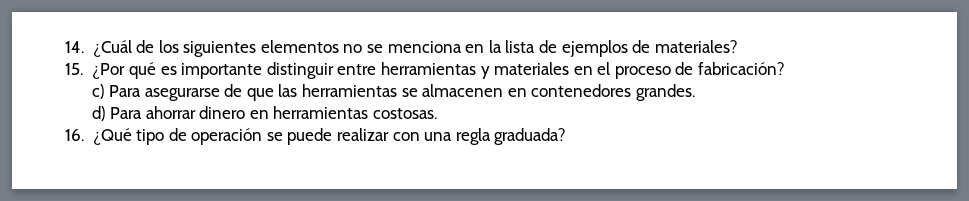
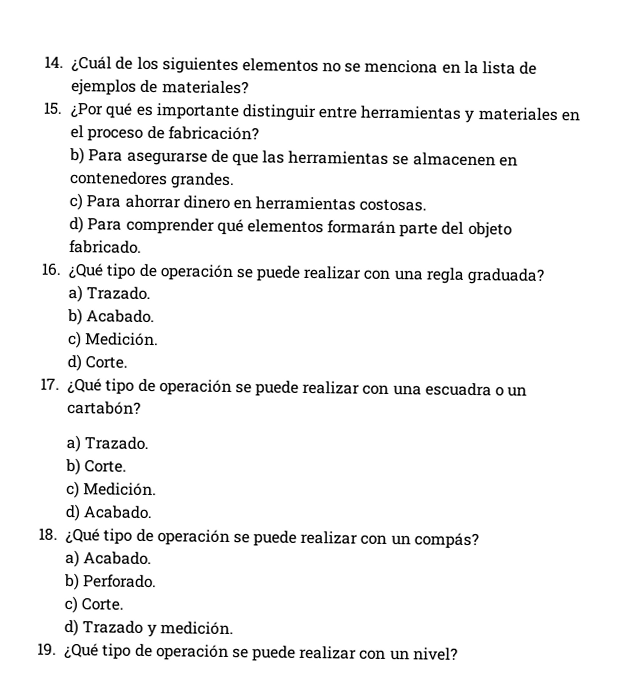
- c) Para asegurarse de que las herramientas se almacenen en contenedores grandes.
+ b) Para asegurarse de que las herramientas se almacenen en contenedores grandes.
- d) Para ahorrar dinero en herramientas costosas.
+ c) Para ahorrar dinero en herramientas costosas.
+ d) Para comprender qué elementos formarán parte del objeto fabricado.
  16. ¿Qué tipo de operación se puede realizar con una regla graduada?
+ a) Trazado.
+ b) Acabado.
+ c) Medición.
+ d) Corte.
+ 17. ¿Qué tipo de operación se puede realizar con una escuadra o un cartabón?
+ a) Trazado.
+ b) Corte.
+ c) Medición.
+ d) Acabado.
+ 18. ¿Qué tipo de operación se puede realizar con un compás?
+ a) Acabado.
+ b) Perforado.
+ c) Corte.
+ d) Trazado y medición.
+ 19. ¿Qué tipo de operación se puede realizar con un nivel?

